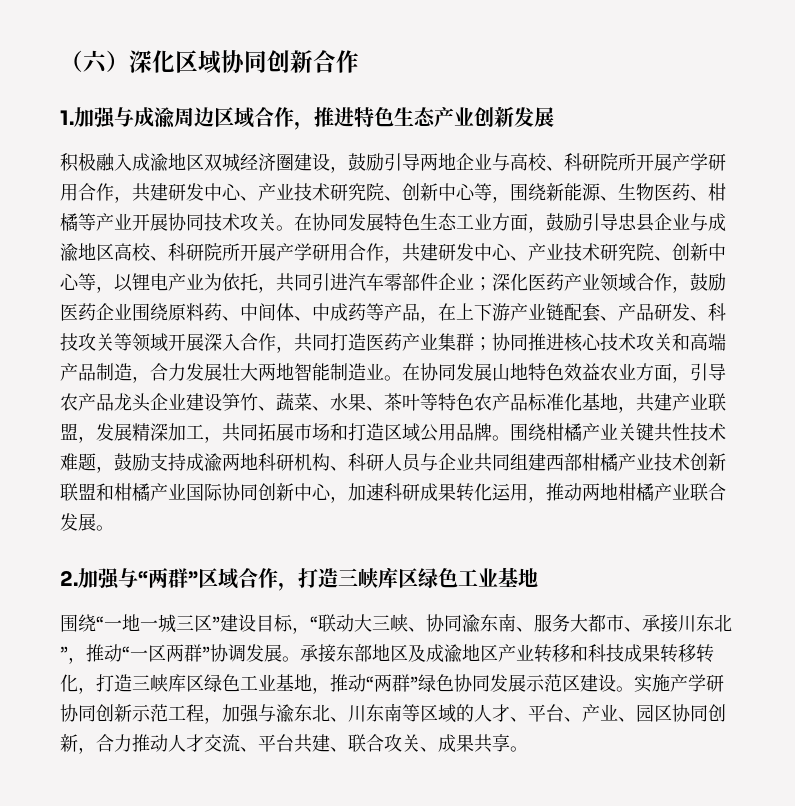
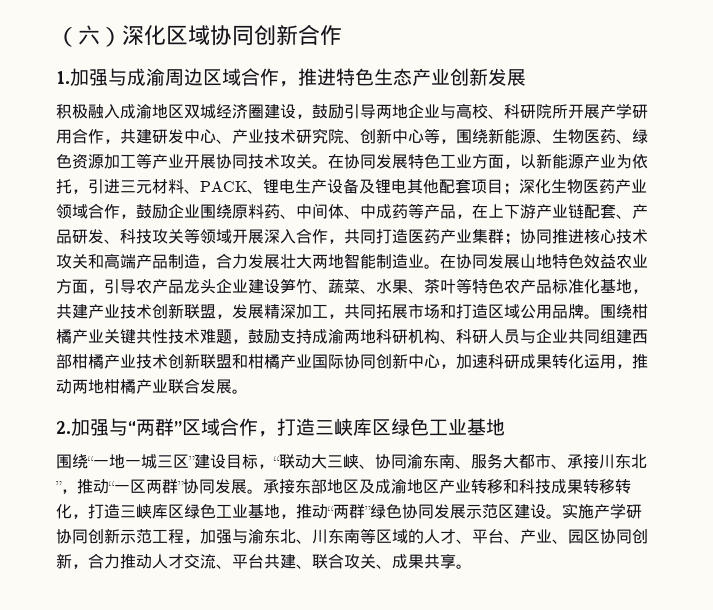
- 积极融入成渝地区双城经济圈建设，鼓励引导两地企业与高校、科研院所开展产学研用合作，共建研发中心、产业技术研究院、创新中心等，围绕新能源、生物医药、柑橘等产业开展协同技术攻关。
+ 积极融入成渝地区双城经济圈建设，鼓励引导两地企业与高校、科研院所开展产学研用合作，共建研发中心、产业技术研究院、创新中心等，围绕新能源、生物医药、绿色资源加工等产业开展协同技术攻关。
- 在协同发展特色生态工业方面，鼓励引导忠县企业与成渝地区高校、科研院所开展产学研用合作，共建研发中心、产业技术研究院、创新中心等，以锂电产业为依托，共同引进汽车零部件企业；深化医药产业领域合作，鼓励医药企业围绕原料药、中间体、中成药等产品，在上下游产业链配套、产品研发、科技攻关等领域开展深入合作，共同打造医药产业集群；协同推进核心技术攻关和高端产品制造，合力发展壮大两地智能制造业。
+ 在协同发展特色工业方面，以新能源产业为依托，引进三元材料、PACK、锂电生产设备及锂电其他配套项目；深化生物医药产业领域合作，鼓励企业围绕原料药、中间体、中成药等产品，在上下游产业链配套、产品研发、科技攻关等领域开展深入合作，共同打造医药产业集群；协同推进核心技术攻关和高端产品制造，合力发展壮大两地智能制造业。
- 在协同发展山地特色效益农业方面，引导农产品龙头企业建设笋竹、蔬菜、水果、茶叶等特色农产品标准化基地，共建产业联盟，发展精深加工，共同拓展市场和打造区域公用品牌。
+ 在协同发展山地特色效益农业方面，引导农产品龙头企业建设笋竹、蔬菜、水果、茶叶等特色农产品标准化基地，共建产业技术创新联盟，发展精深加工，共同拓展市场和打造区域公用品牌。
- 围绕“一地一城三区”建设目标，“联动大三峡、协同渝东南、服务大都市、承接川东北”，推动“一区两群”协调发展。
+ 围绕“一地一城三区”建设目标，“联动大三峡、协同渝东南、服务大都市、承接川东北”，推动“一区两群”协同发展。

